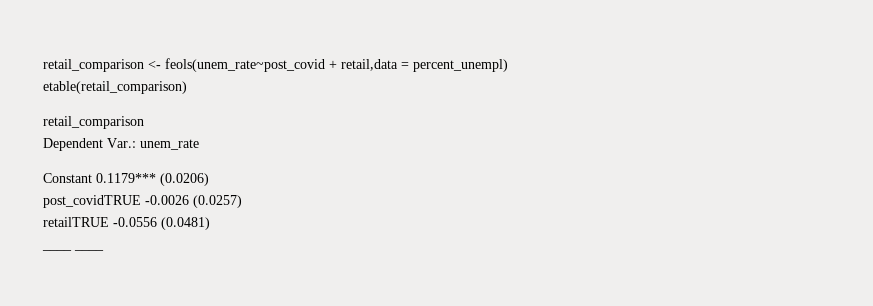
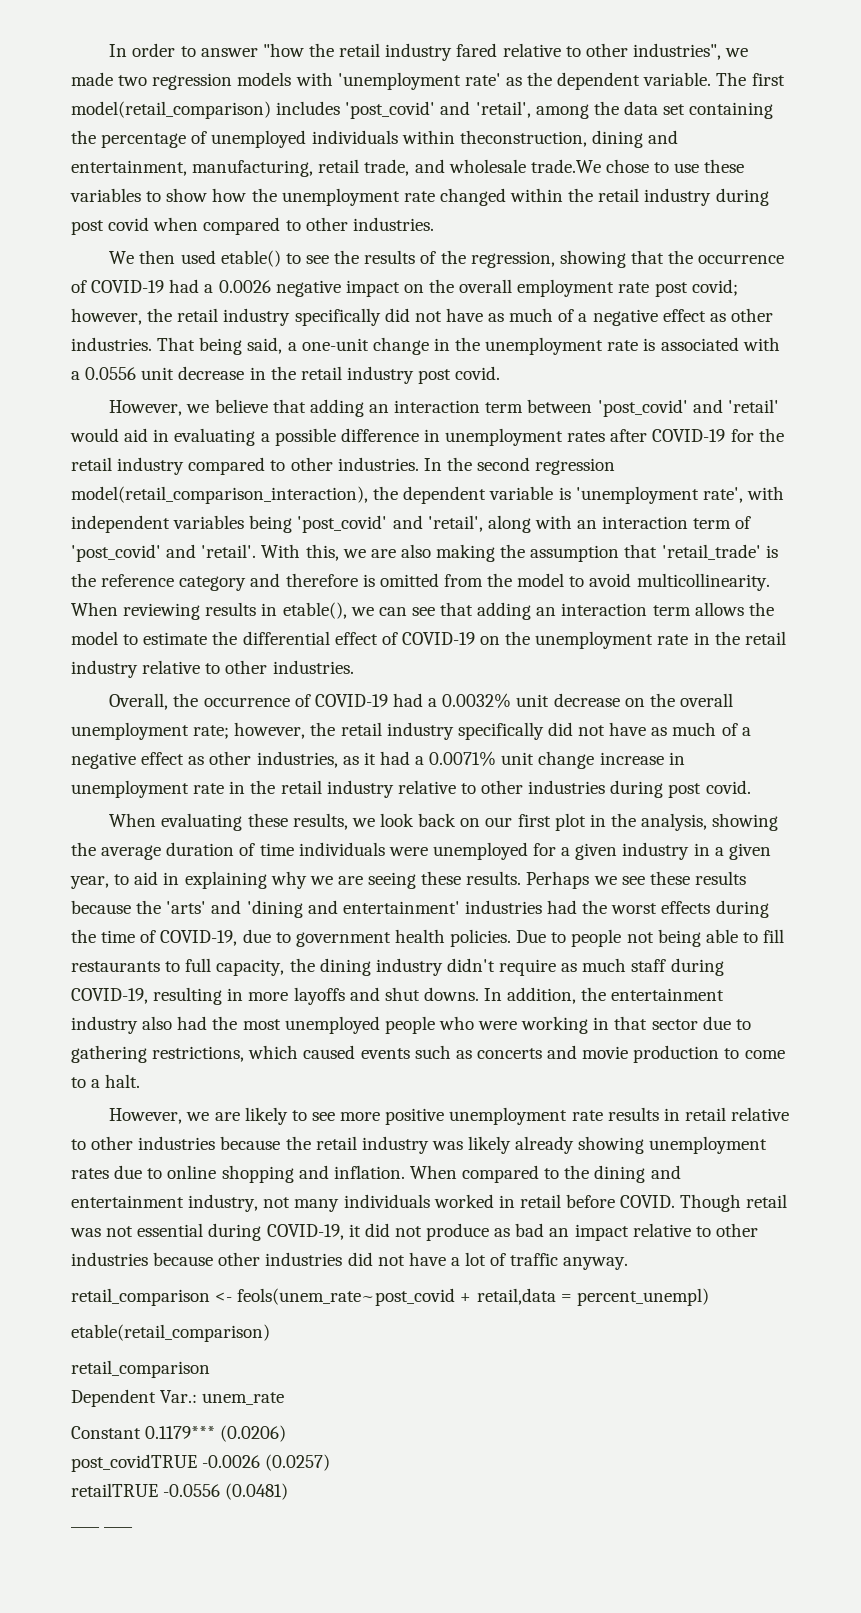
+ In order to answer "how the retail industry fared relative to other industries", we made two regression models with 'unemployment rate' as the dependent variable. The first model(retail_comparison) includes 'post_covid' and 'retail', among the data set containing the percentage of unemployed individuals within theconstruction, dining and entertainment, manufacturing, retail trade, and wholesale trade.We chose to use these variables to show how the unemployment rate changed within the retail industry during post covid when compared to other industries.
+ We then used etable() to see the results of the regression, showing that the occurrence of COVID-19 had a 0.0026 negative impact on the overall employment rate post covid; however, the retail industry specifically did not have as much of a negative effect as other industries. That being said, a one-unit change in the unemployment rate is associated with a 0.0556 unit decrease in the retail industry post covid.
+ However, we believe that adding an interaction term between 'post_covid' and 'retail' would aid in evaluating a possible difference in unemployment rates after COVID-19 for the retail industry compared to other industries. In the second regression model(retail_comparison_interaction), the dependent variable is 'unemployment rate', with independent variables being 'post_covid' and 'retail', along with an interaction term of 'post_covid' and 'retail'. With this, we are also making the assumption that 'retail_trade' is the reference category and therefore is omitted from the model to avoid multicollinearity. When reviewing results in etable(), we can see that adding an interaction term allows the model to estimate the differential effect of COVID-19 on the unemployment rate in the retail industry relative to other industries.
+ Overall, the occurrence of COVID-19 had a 0.0032% unit decrease on the overall unemployment rate; however, the retail industry specifically did not have as much of a negative effect as other industries, as it had a 0.0071% unit change increase in unemployment rate in the retail industry relative to other industries during post covid.
+ When evaluating these results, we look back on our first plot in the analysis, showing the average duration of time individuals were unemployed for a given industry in a given year, to aid in explaining why we are seeing these results. Perhaps we see these results because the 'arts' and 'dining and entertainment' industries had the worst effects during the time of COVID-19, due to government health policies. Due to people not being able to fill restaurants to full capacity, the dining industry didn't require as much staff during COVID-19, resulting in more layoffs and shut downs. In addition, the entertainment industry also had the most unemployed people who were working in that sector due to gathering restrictions, which caused events such as concerts and movie production to come to a halt.
+ However, we are likely to see more positive unemployment rate results in retail relative to other industries because the retail industry was likely already showing unemployment rates due to online shopping and inflation. When compared to the dining and entertainment industry, not many individuals worked in retail before COVID. Though retail was not essential during COVID-19, it did not produce as bad an impact relative to other industries because other industries did not have a lot of traffic anyway.

